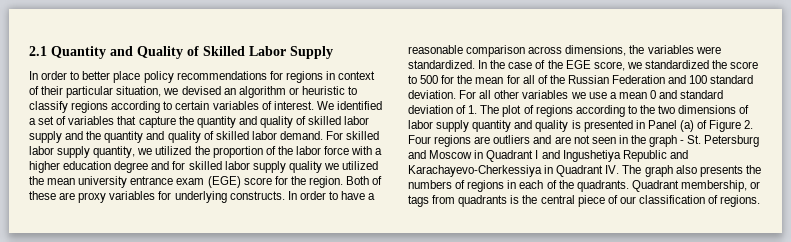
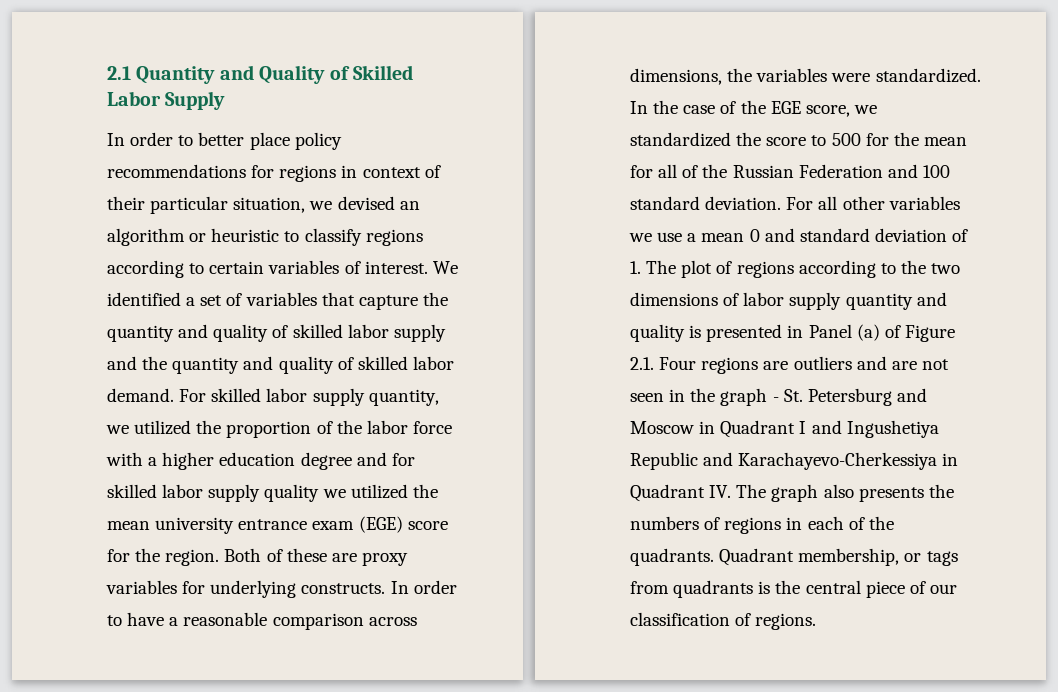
- For all other variables we use a mean 0 and standard deviation of 1. The plot of regions according to the two dimensions of labor supply quantity and quality is presented in Panel (a) of Figure 2. Four regions are outliers and are not seen in the graph - St. Petersburg and Moscow in Quadrant I and Ingushetiya Republic and Karachayevo-Cherkessiya in Quadrant IV. The graph also presents the numbers of regions in each of the quadrants.
+ For all other variables we use a mean 0 and standard deviation of 1. The plot of regions according to the two dimensions of labor supply quantity and quality is presented in Panel (a) of Figure 2.1. Four regions are outliers and are not seen in the graph - St. Petersburg and Moscow in Quadrant I and Ingushetiya Republic and Karachayevo-Cherkessiya in Quadrant IV. The graph also presents the numbers of regions in each of the quadrants.

